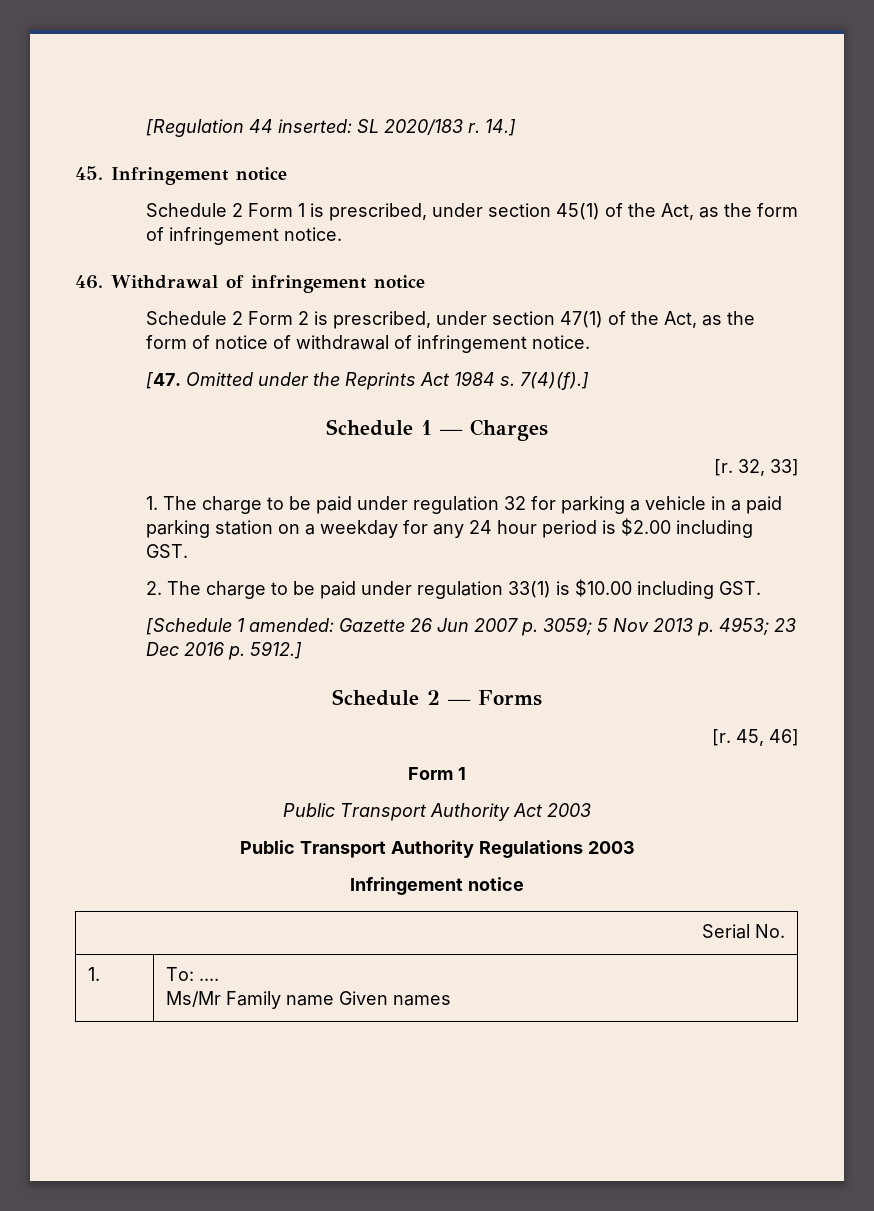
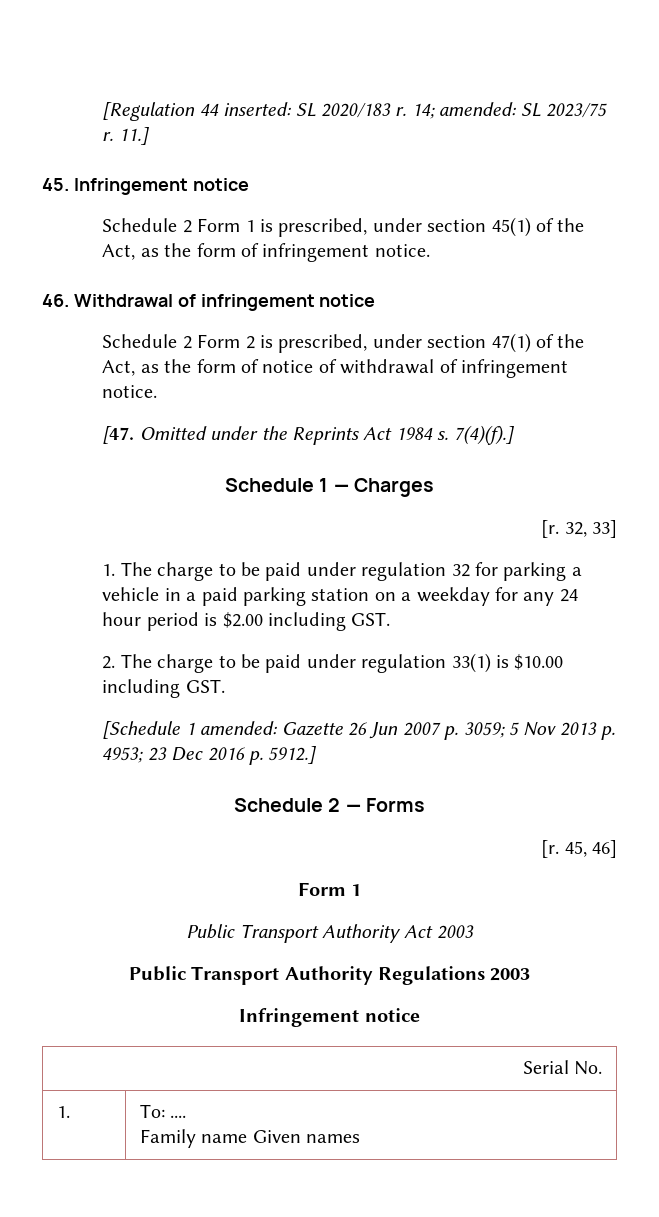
- 14.]
+ 14; amended: SL 2023/75 r. 11.]
  1. | To: ....
- Ms/Mr Family name Given names
+ Family name Given names

